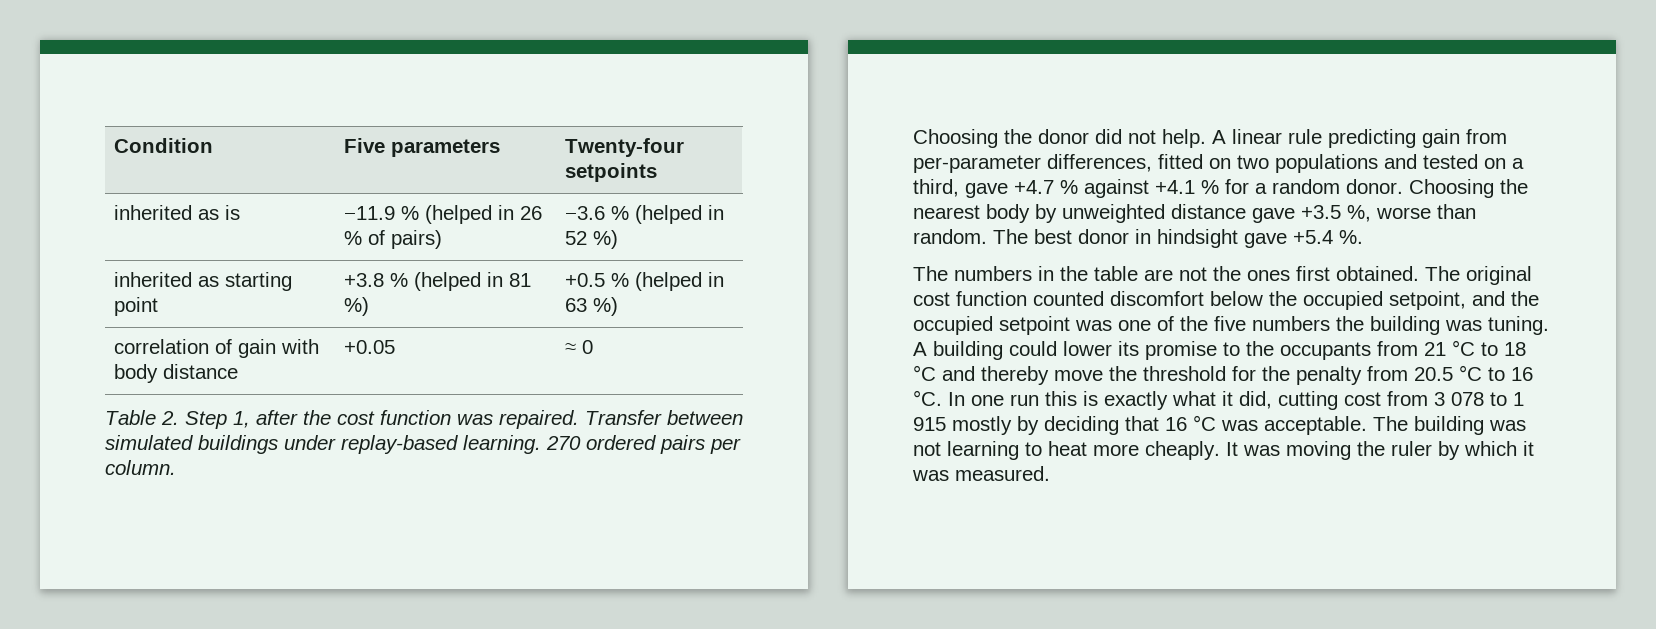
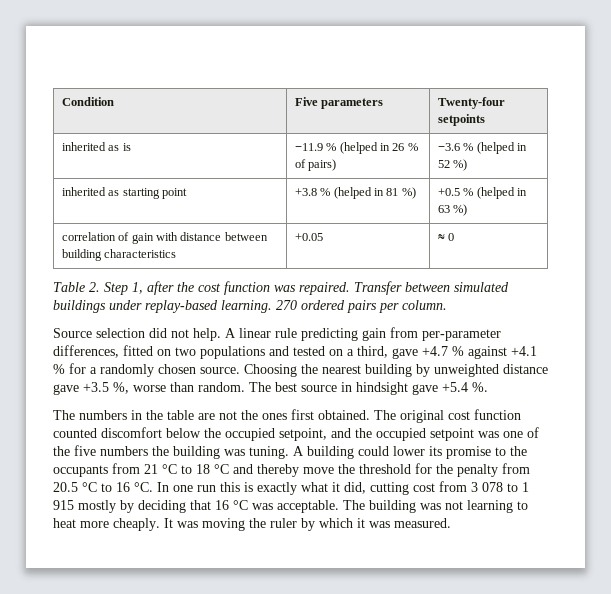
- correlation of gain with body distance | +0.05 | ≈ 0
+ correlation of gain with distance between building characteristics | +0.05 | ≈ 0
- Choosing the donor did not help.
+ Source selection did not help.
- A linear rule predicting gain from per-parameter differences, fitted on two populations and tested on a third, gave +4.7 % against +4.1 % for a random donor.
+ A linear rule predicting gain from per-parameter differences, fitted on two populations and tested on a third, gave +4.7 % against +4.1 % for a randomly chosen source.
- Choosing the nearest body by unweighted distance gave +3.5 %, worse than random.
+ Choosing the nearest building by unweighted distance gave +3.5 %, worse than random.
- The best donor in hindsight gave +5.4 %.
+ The best source in hindsight gave +5.4 %.

